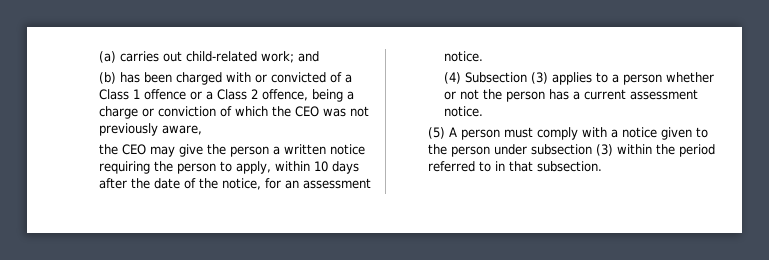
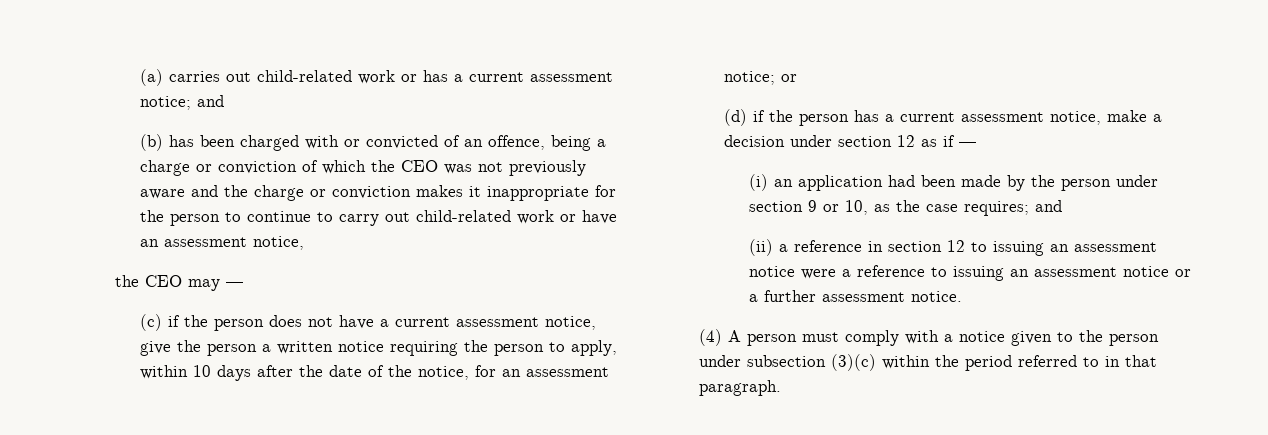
- (a) carries out child-related work; and
+ (a) carries out child-related work or has a current assessment notice; and
- (b) has been charged with or convicted of a Class 1 offence or a Class 2 offence, being a charge or conviction of which the CEO was not previously aware,
- the CEO may give the person a written notice requiring the person to apply, within 10 days after the date of the notice, for an assessment notice.
- (4) Subsection (3) applies to a person whether or not the person has a current assessment notice.
- (5) A person must comply with a notice given to the person under subsection (3) within the period referred to in that subsection.
+ (b) has been charged with or convicted of an offence, being a charge or conviction of which the CEO was not previously aware and the charge or conviction makes it inappropriate for the person to continue to carry out child-related work or have an assessment notice,
+ the CEO may —
+ (c) if the person does not have a current assessment notice, give the person a written notice requiring the person to apply, within 10 days after the date of the notice, for an assessment notice; or
+ (d) if the person has a current assessment notice, make a decision under section 12 as if —
+ (i) an application had been made by the person under section 9 or 10, as the case requires; and
+ (ii) a reference in section 12 to issuing an assessment notice were a reference to issuing an assessment notice or a further assessment notice.
+ (4) A person must comply with a notice given to the person under subsection (3)(c) within the period referred to in that paragraph.

